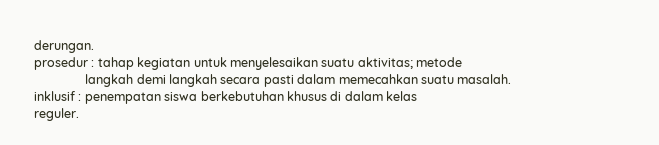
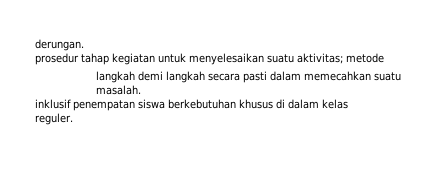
- prosedur : tahap kegiatan untuk menyelesaikan suatu aktivitas; metode
+ prosedur tahap kegiatan untuk menyelesaikan suatu aktivitas; metode
- inklusif : penempatan siswa berkebutuhan khusus di dalam kelas
+ inklusif penempatan siswa berkebutuhan khusus di dalam kelas

